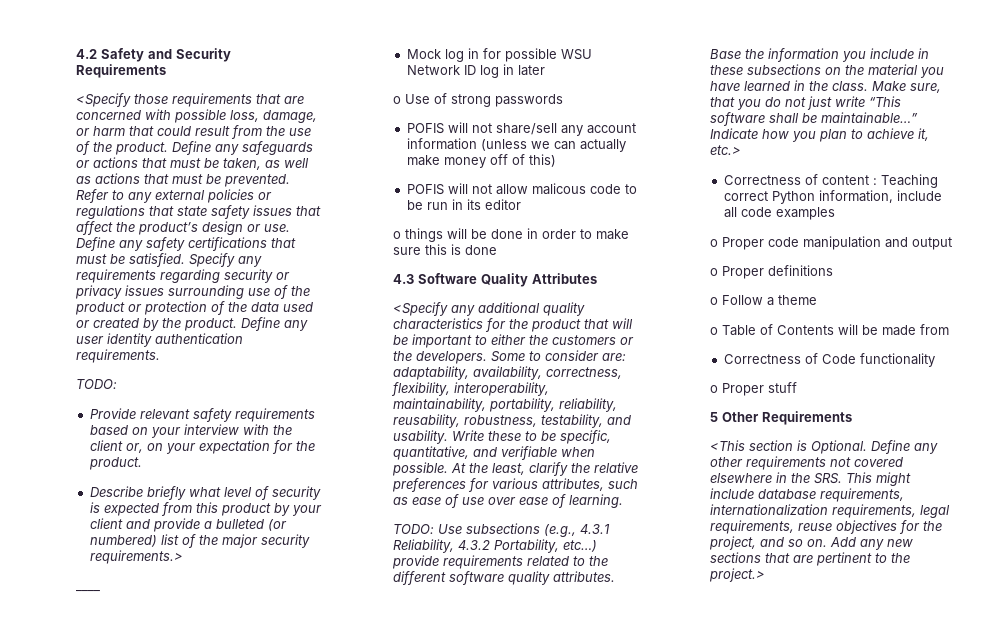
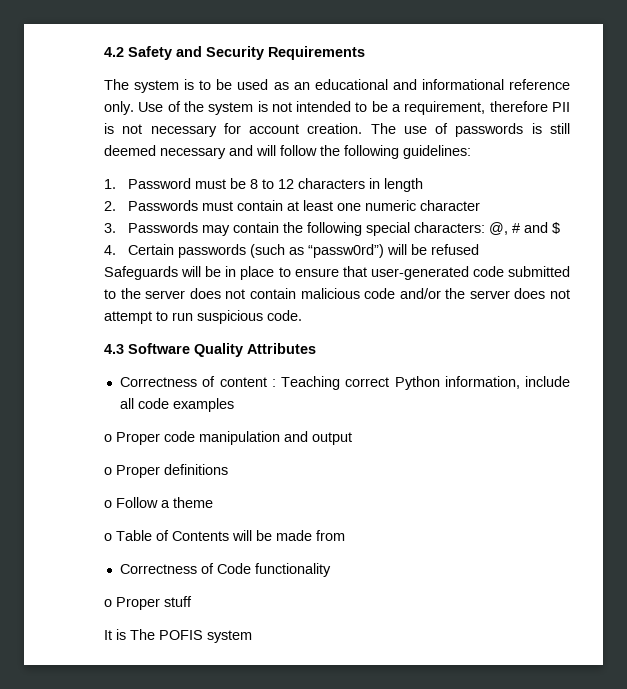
- <Specify those requirements that are concerned with possible loss, damage, or harm that could result from the use of the product. Define any safeguards or actions that must be taken, as well as actions that must be prevented. Refer to any external policies or regulations that state safety issues that affect the product’s design or use. Define any safety certifications that must be satisfied. Specify any requirements regarding security or privacy issues surrounding use of the product or protection of the data used or created by the product. Define any user identity authentication requirements.
- TODO:
- Provide relevant safety requirements based on your interview with the client or, on your expectation for the product.
- Describe briefly what level of security is expected from this product by your client and provide a bulleted (or numbered) list of the major security requirements.>
- ____
- Mock log in for possible WSU Network ID log in later
- o Use of strong passwords
- POFIS will not share/sell any account information (unless we can actually make money off of this)
- POFIS will not allow malicous code to be run in its editor
- o things will be done in order to make sure this is done
+ The system is to be used as an educational and informational reference only. Use of the system is not intended to be a requirement, therefore PII is not necessary for account creation. The use of passwords is still deemed necessary and will follow the following guidelines:
+ 1. Password must be 8 to 12 characters in length
+ 2. Passwords must contain at least one numeric character
+ 3. Passwords may contain the following special characters: @, # and $
+ 4. Certain passwords (such as “passw0rd”) will be refused
+ Safeguards will be in place to ensure that user-generated code submitted to the server does not contain malicious code and/or the server does not attempt to run suspicious code.
  4.3 Software Quality Attributes
- <Specify any additional quality characteristics for the product that will be important to either the customers or the developers. Some to consider are: adaptability, availability, correctness, flexibility, interoperability, maintainability, portability, reliability, reusability, robustness, testability, and usability. Write these to be specific, quantitative, and verifiable when possible. At the least, clarify the relative preferences for various attributes, such as ease of use over ease of learning.
- TODO: Use subsections (e.g., 4.3.1 Reliability, 4.3.2 Portability, etc…) provide requirements related to the different software quality attributes. Base the information you include in these subsections on the material you have learned in the class. Make sure, that you do not just write “This software shall be maintainable…” Indicate how you plan to achieve it, etc.>
- 5 Other Requirements
- <This section is Optional. Define any other requirements not covered elsewhere in the SRS. This might include database requirements, internationalization requirements, legal requirements, reuse objectives for the project, and so on. Add any new sections that are pertinent to the project.>
+ It is The POFIS system

